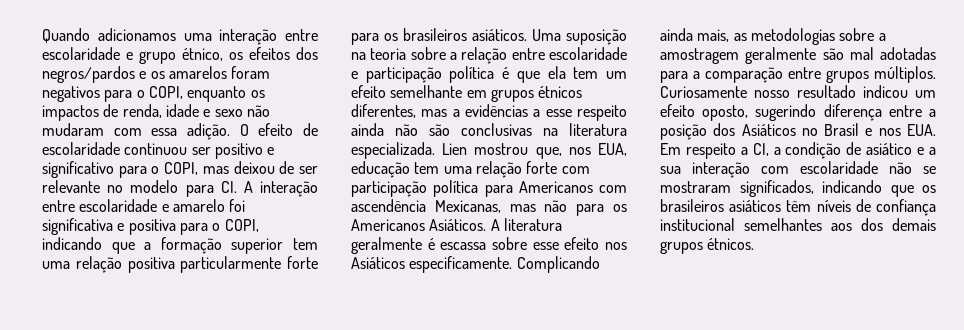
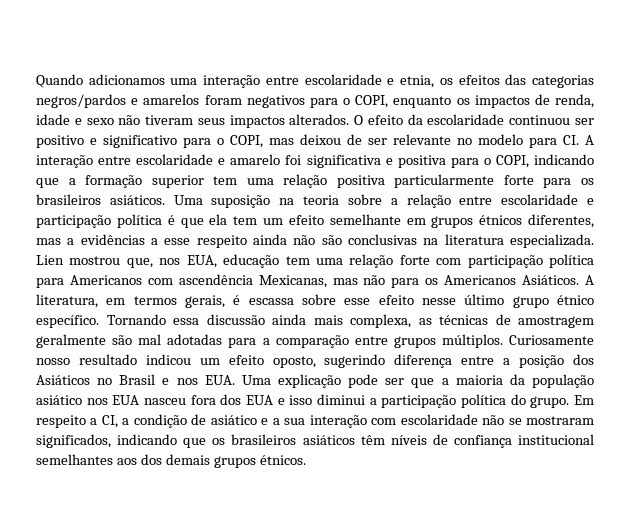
- Quando adicionamos uma interação entre escolaridade e grupo étnico, os efeitos dos negros/pardos e os amarelos foram negativos para o COPI, enquanto os impactos de renda, idade e sexo não mudaram com essa adição.
+ Quando adicionamos uma interação entre escolaridade e etnia, os efeitos das categorias negros/pardos e amarelos foram negativos para o COPI, enquanto os impactos de renda, idade e sexo não tiveram seus impactos alterados.
- O efeito de escolaridade continuou ser positivo e significativo para o COPI, mas deixou de ser relevante no modelo para CI. A interação entre escolaridade e amarelo foi significativa e positiva para o COPI, indicando que a formação superior tem uma relação positiva particularmente forte para os brasileiros asiáticos.
+ O efeito da escolaridade continuou ser positivo e significativo para o COPI, mas deixou de ser relevante no modelo para CI. A interação entre escolaridade e amarelo foi significativa e positiva para o COPI, indicando que a formação superior tem uma relação positiva particularmente forte para os brasileiros asiáticos.
- A literatura geralmente é escassa sobre esse efeito nos Asiáticos especificamente. Complicando ainda mais, as metodologias sobre a amostragem geralmente são mal adotadas para a comparação entre grupos múltiplos.
+ A literatura, em termos gerais, é escassa sobre esse efeito nesse último grupo étnico específico. Tornando essa discussão ainda mais complexa, as técnicas de amostragem geralmente são mal adotadas para a comparação entre grupos múltiplos.
- Curiosamente nosso resultado indicou um efeito oposto, sugerindo diferença entre a posição dos Asiáticos no Brasil e nos EUA. Em respeito a CI, a condição de asiático e a sua interação com escolaridade não se mostraram significados, indicando que os brasileiros asiáticos têm níveis de confiança institucional semelhantes aos dos demais grupos étnicos.
+ Curiosamente nosso resultado indicou um efeito oposto, sugerindo diferença entre a posição dos Asiáticos no Brasil e nos EUA. Uma explicação pode ser que a maioria da população asiático nos EUA nasceu fora dos EUA e isso diminui a participação política do grupo. Em respeito a CI, a condição de asiático e a sua interação com escolaridade não se mostraram significados, indicando que os brasileiros asiáticos têm níveis de confiança institucional semelhantes aos dos demais grupos étnicos.

